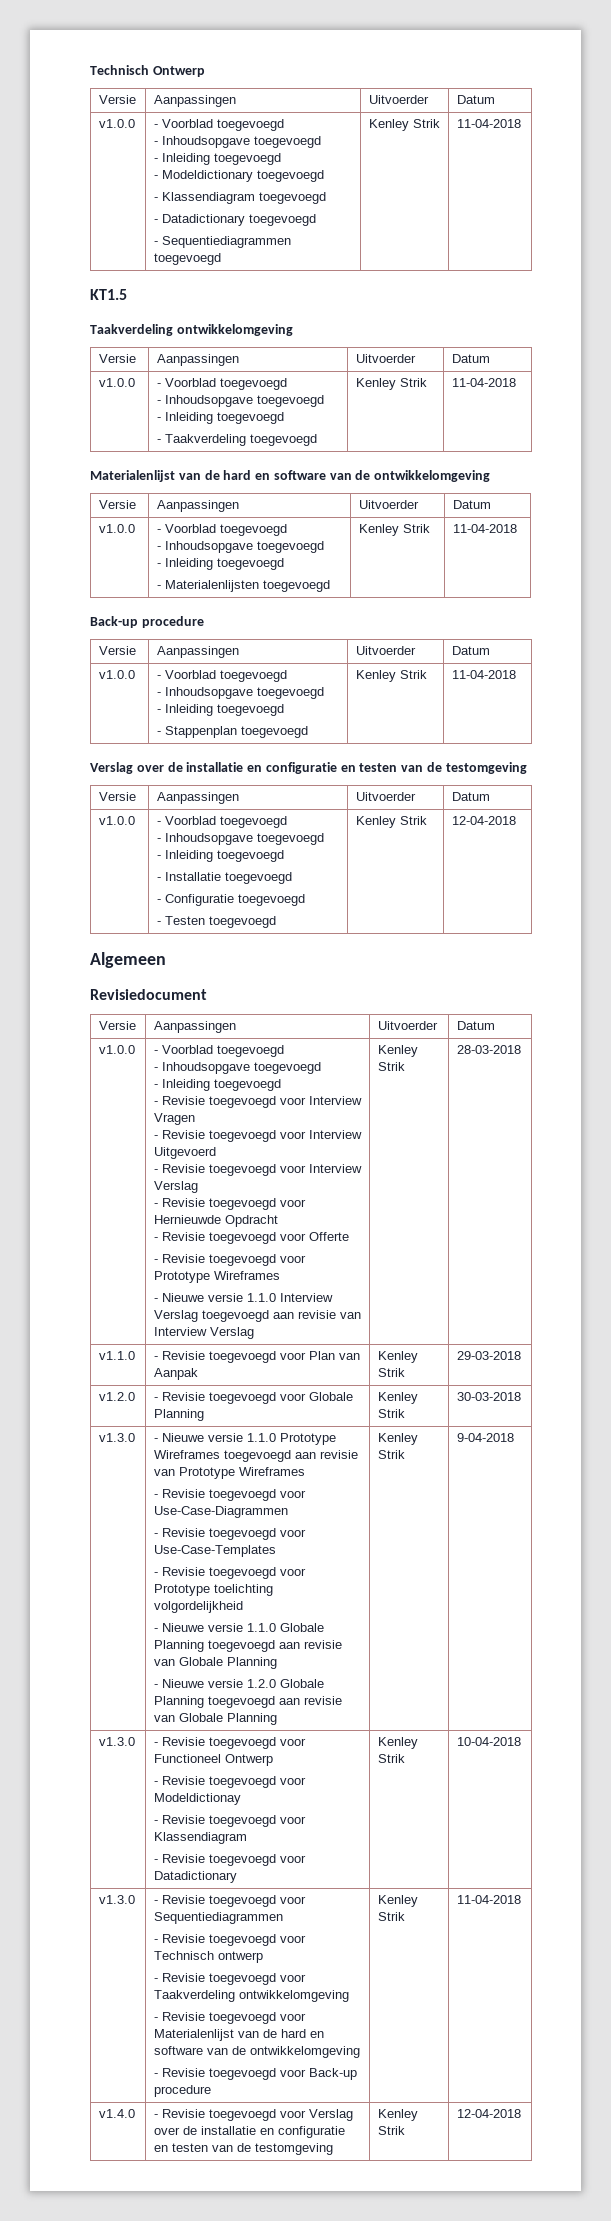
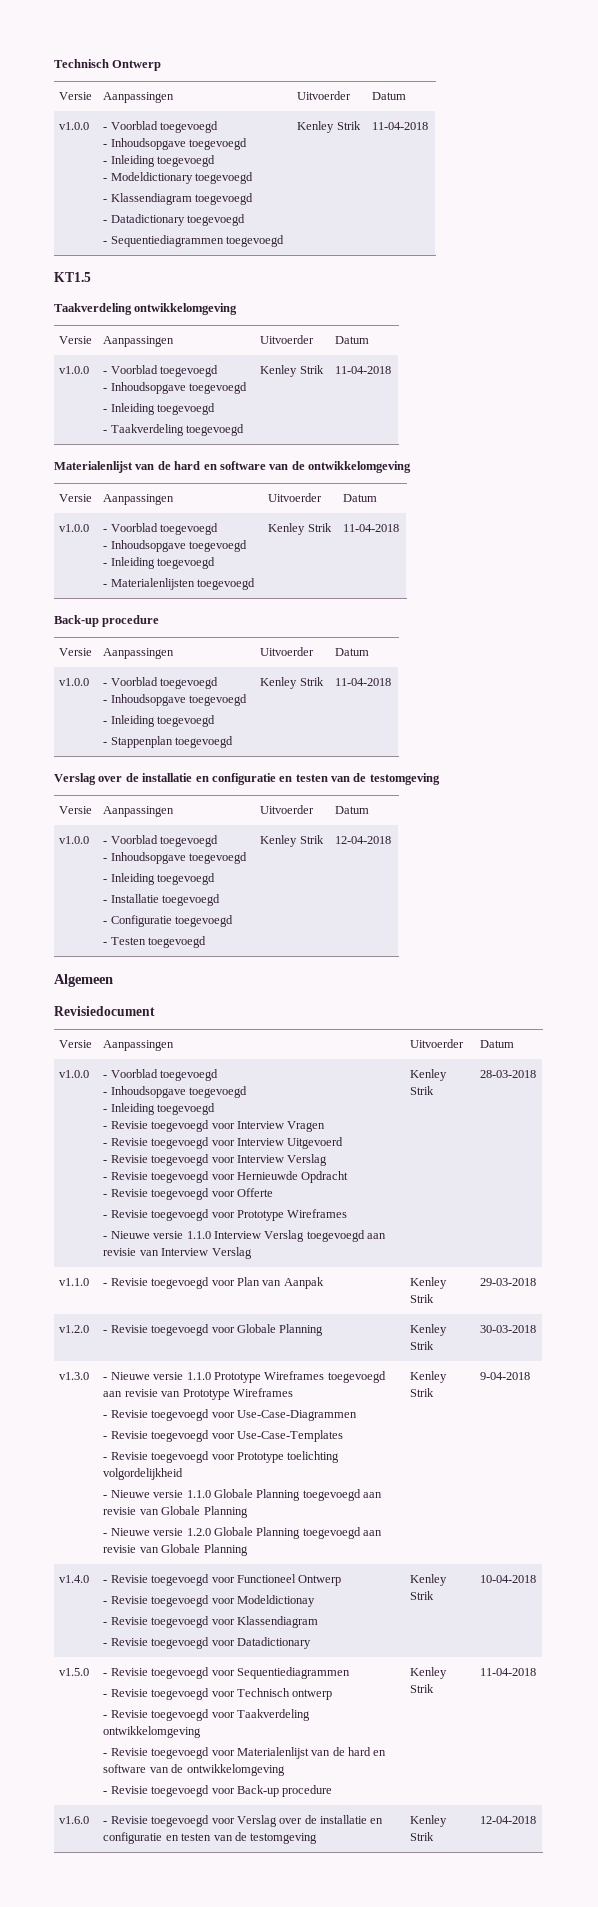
- v1.3.0 | - Revisie toegevoegd voor Functioneel Ontwerp
+ v1.4.0 | - Revisie toegevoegd voor Functioneel Ontwerp
- v1.3.0 | - Revisie toegevoegd voor Sequentiediagrammen
+ v1.5.0 | - Revisie toegevoegd voor Sequentiediagrammen
- v1.4.0 | - Revisie toegevoegd voor Verslag over de installatie en configuratie en testen van de testomgeving | Kenley Strik | 12-04-2018
+ v1.6.0 | - Revisie toegevoegd voor Verslag over de installatie en configuratie en testen van de testomgeving | Kenley Strik | 12-04-2018

